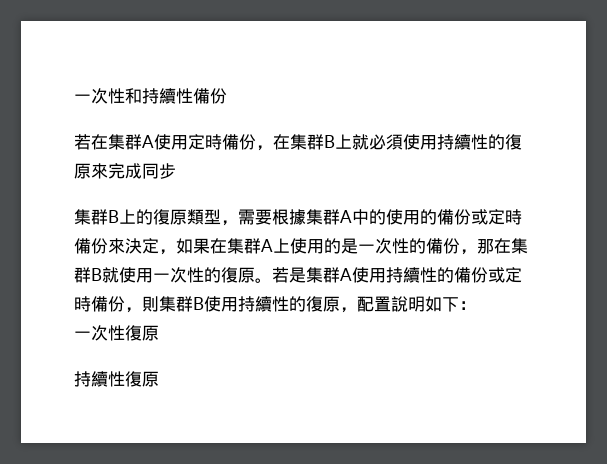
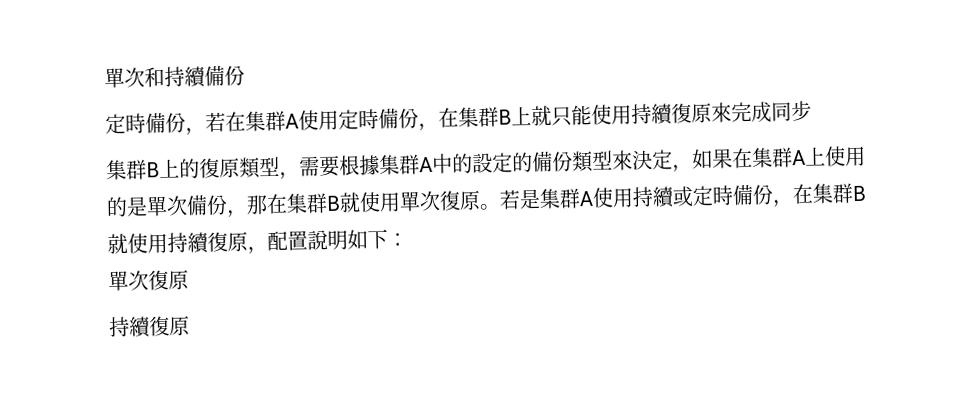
- 一次性和持續性備份
+ 單次和持續備份
- 若在集群A使用定時備份，在集群B上就必須使用持續性的復原來完成同步
+ 定時備份，若在集群A使用定時備份，在集群B上就只能使用持續復原來完成同步
- 集群B上的復原類型，需要根據集群A中的使用的備份或定時備份來決定，如果在集群A上使用的是一次性的備份，那在集群B就使用一次性的復原。
+ 集群B上的復原類型，需要根據集群A中的設定的備份類型來決定，如果在集群A上使用的是單次備份，那在集群B就使用單次復原。
- 若是集群A使用持續性的備份或定時備份，則集群B使用持續性的復原，配置說明如下：
- 一次性復原
- 持續性復原
+ 若是集群A使用持續或定時備份，在集群B就使用持續復原，配置說明如下：
+ 單次復原
+ 持續復原

